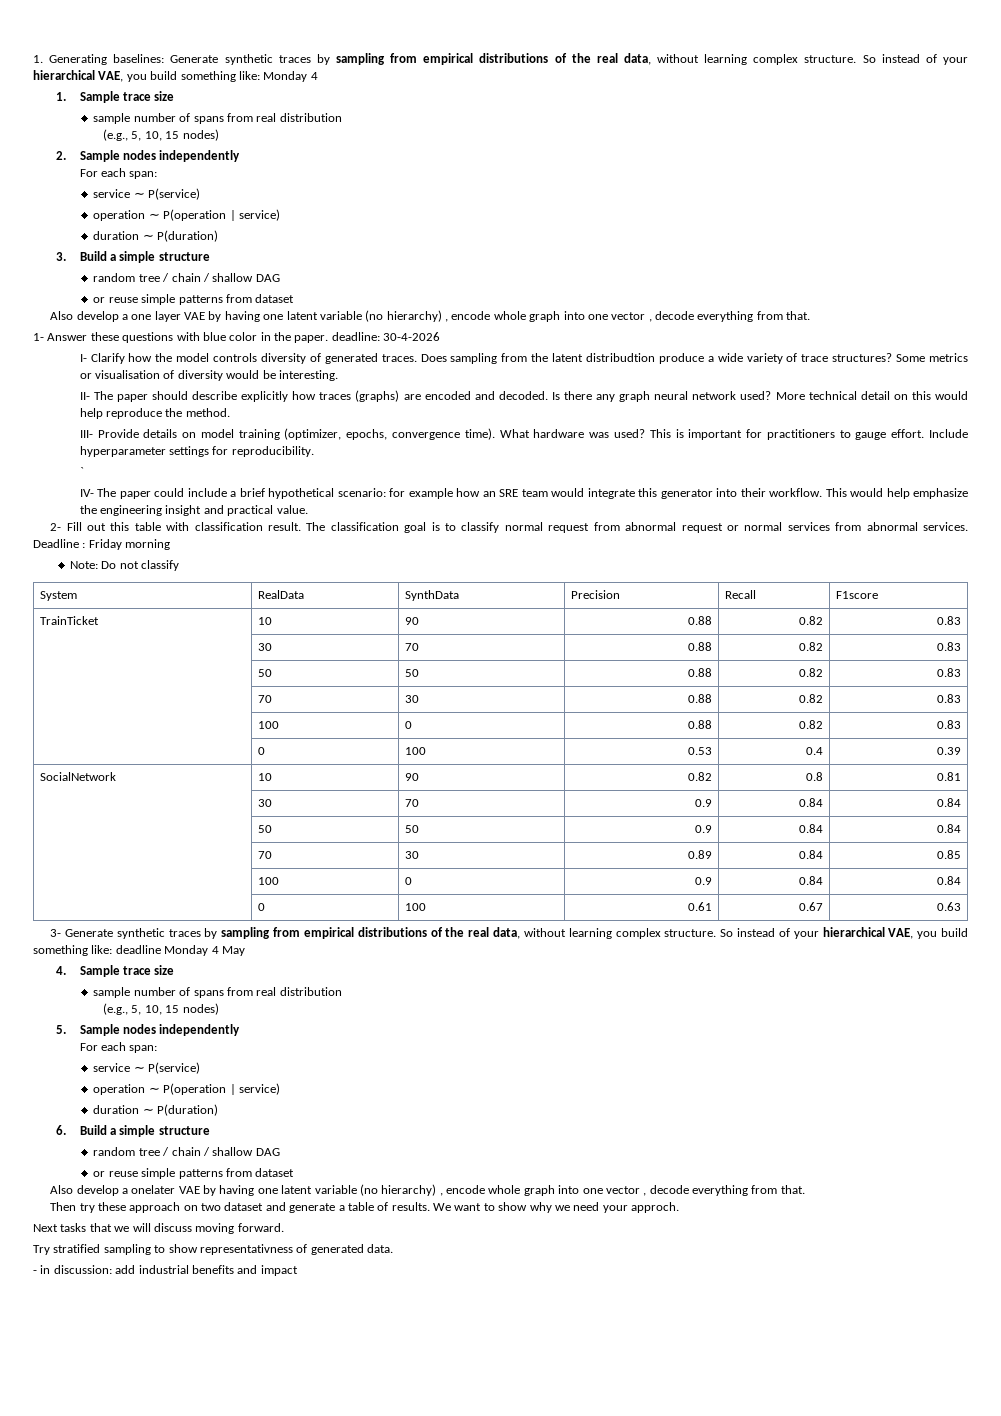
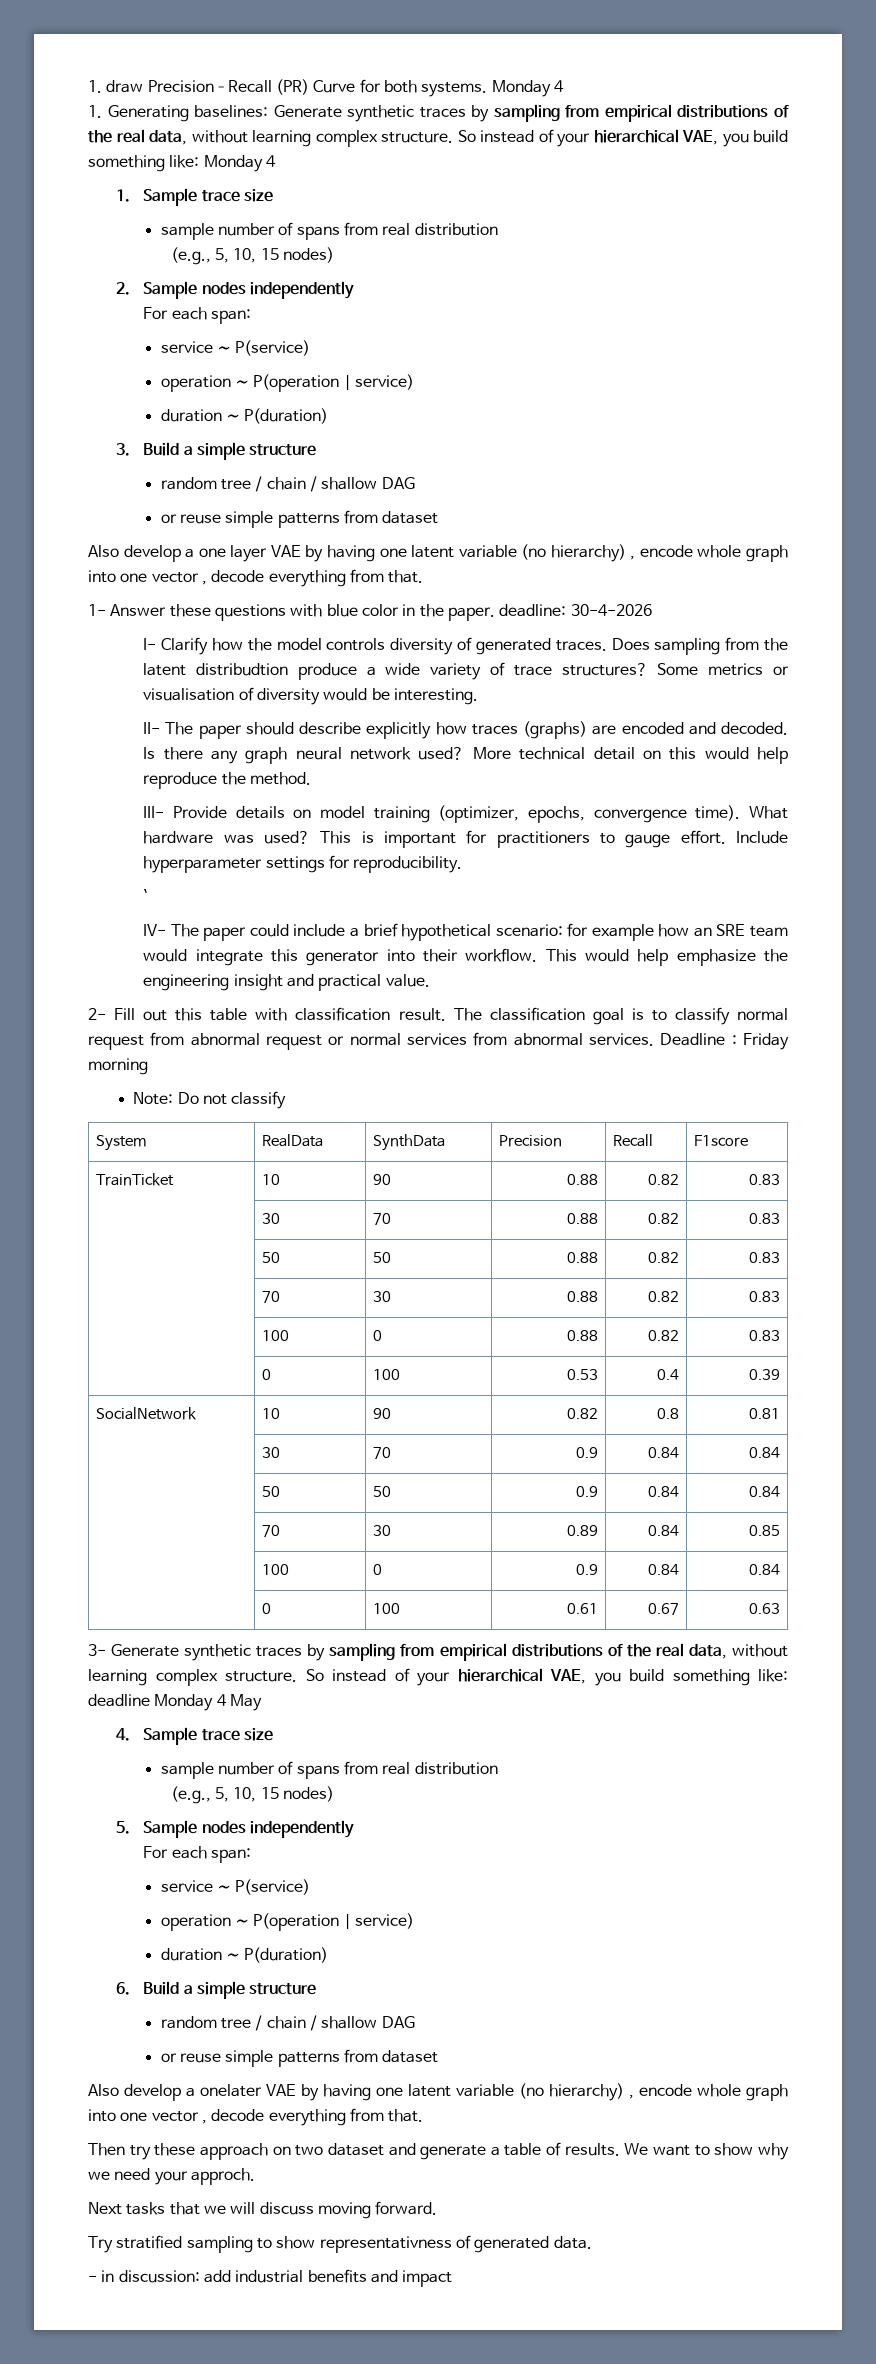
+ 1. draw Precision–Recall (PR) Curve for both systems. Monday 4

